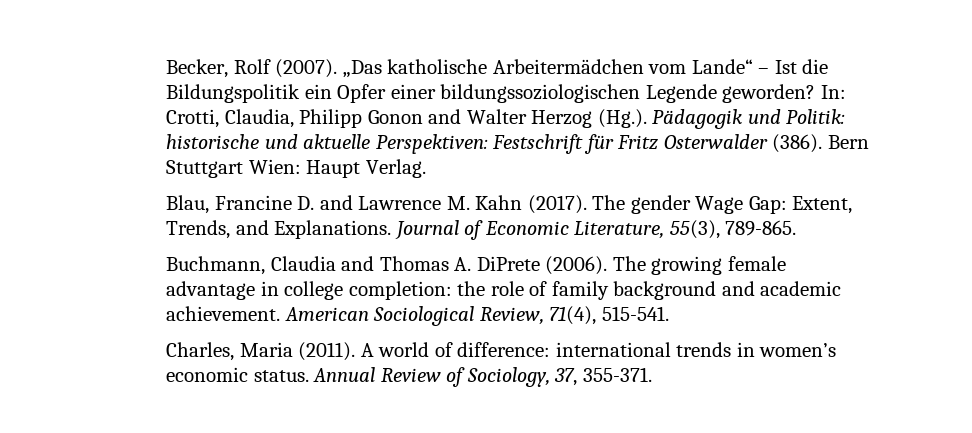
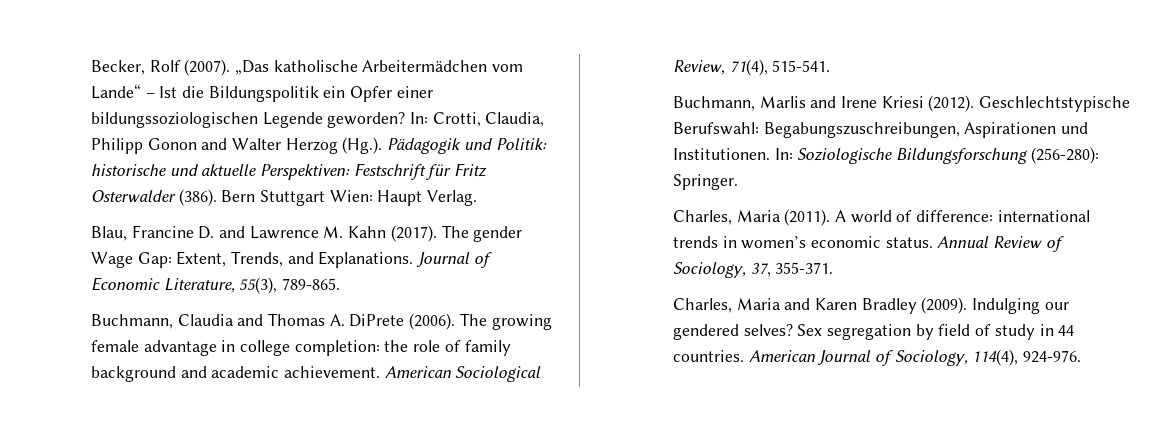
+ Buchmann, Marlis and Irene Kriesi (2012). Geschlechtstypische Berufswahl: Begabungszuschreibungen, Aspirationen und Institutionen. In: Soziologische Bildungsforschung (256-280): Springer.
+ Charles, Maria and Karen Bradley (2009). Indulging our gendered selves? Sex segregation by field of study in 44 countries. American Journal of Sociology, 114(4), 924-976.

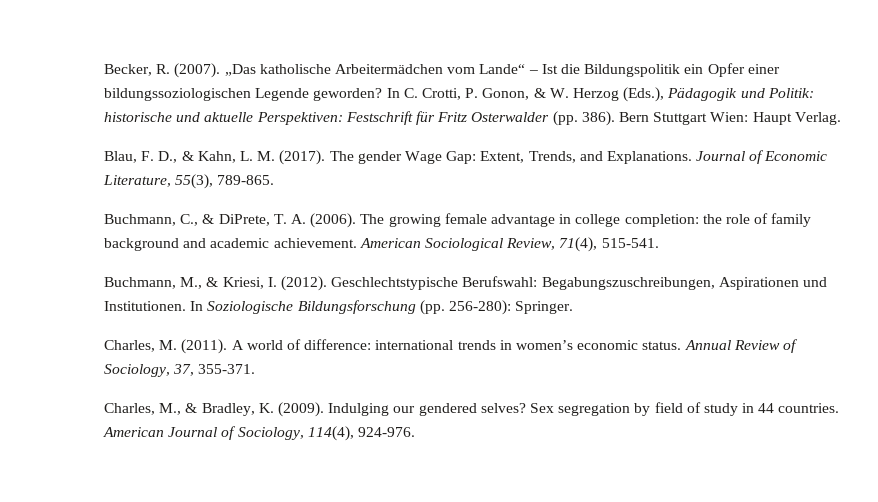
- Becker, Rolf (2007).
+ Becker, R. (2007).
- In: Crotti, Claudia, Philipp Gonon and Walter Herzog (Hg.). Pädagogik und Politik: historische und aktuelle Perspektiven: Festschrift für Fritz Osterwalder (386).
+ In C. Crotti, P. Gonon, & W. Herzog (Eds.), Pädagogik und Politik: historische und aktuelle Perspektiven: Festschrift für Fritz Osterwalder (pp. 386).
- Blau, Francine D. and Lawrence M. Kahn (2017).
+ Blau, F. D., & Kahn, L. M. (2017).
- Buchmann, Claudia and Thomas A. DiPrete (2006).
+ Buchmann, C., & DiPrete, T. A. (2006).
- Buchmann, Marlis and Irene Kriesi (2012).
+ Buchmann, M., & Kriesi, I. (2012).
- In: Soziologische Bildungsforschung (256-280): Springer.
+ In Soziologische Bildungsforschung (pp. 256-280): Springer.
- Charles, Maria (2011).
+ Charles, M. (2011).
- Charles, Maria and Karen Bradley (2009).
+ Charles, M., & Bradley, K. (2009).

